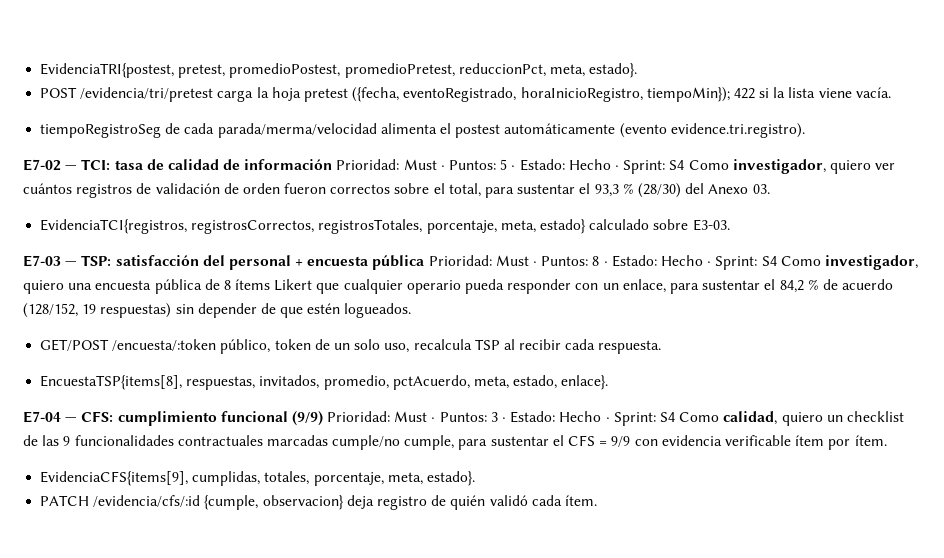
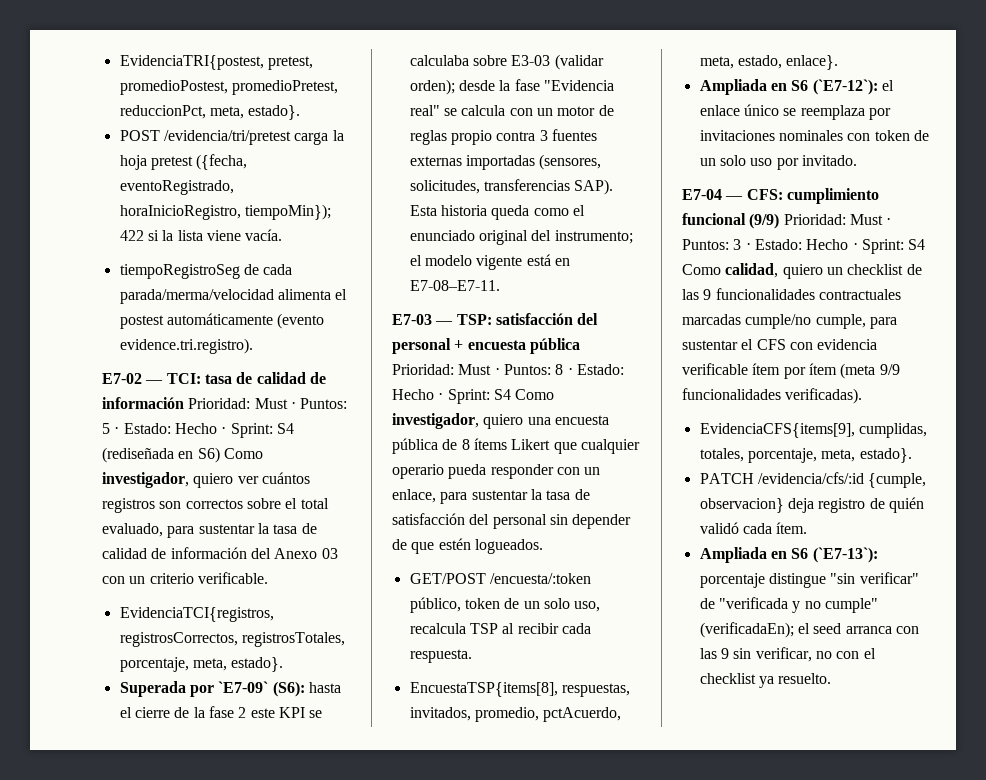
- E7-02 — TCI: tasa de calidad de información Prioridad: Must · Puntos: 5 · Estado: Hecho · Sprint: S4 Como investigador, quiero ver cuántos registros de validación de orden fueron correctos sobre el total, para sustentar el 93,3 % (28/30) del Anexo 03.
+ E7-02 — TCI: tasa de calidad de información Prioridad: Must · Puntos: 5 · Estado: Hecho · Sprint: S4 (rediseñada en S6) Como investigador, quiero ver cuántos registros son correctos sobre el total evaluado, para sustentar la tasa de calidad de información del Anexo 03 con un criterio verificable.
- EvidenciaTCI{registros, registrosCorrectos, registrosTotales, porcentaje, meta, estado} calculado sobre E3-03.
+ EvidenciaTCI{registros, registrosCorrectos, registrosTotales, porcentaje, meta, estado}.
+ Superada por `E7-09` (S6): hasta el cierre de la fase 2 este KPI se calculaba sobre E3-03 (validar orden); desde la fase "Evidencia real" se calcula con un motor de reglas propio contra 3 fuentes externas importadas (sensores, solicitudes, transferencias SAP). Esta historia queda como el enunciado original del instrumento; el modelo vigente está en E7-08–E7-11.
- E7-03 — TSP: satisfacción del personal + encuesta pública Prioridad: Must · Puntos: 8 · Estado: Hecho · Sprint: S4 Como investigador, quiero una encuesta pública de 8 ítems Likert que cualquier operario pueda responder con un enlace, para sustentar el 84,2 % de acuerdo (128/152, 19 respuestas) sin depender de que estén logueados.
+ E7-03 — TSP: satisfacción del personal + encuesta pública Prioridad: Must · Puntos: 8 · Estado: Hecho · Sprint: S4 Como investigador, quiero una encuesta pública de 8 ítems Likert que cualquier operario pueda responder con un enlace, para sustentar la tasa de satisfacción del personal sin depender de que estén logueados.
+ Ampliada en S6 (`E7-12`): el enlace único se reemplaza por invitaciones nominales con token de un solo uso por invitado.
- E7-04 — CFS: cumplimiento funcional (9/9) Prioridad: Must · Puntos: 3 · Estado: Hecho · Sprint: S4 Como calidad, quiero un checklist de las 9 funcionalidades contractuales marcadas cumple/no cumple, para sustentar el CFS = 9/9 con evidencia verificable ítem por ítem.
+ E7-04 — CFS: cumplimiento funcional (9/9) Prioridad: Must · Puntos: 3 · Estado: Hecho · Sprint: S4 Como calidad, quiero un checklist de las 9 funcionalidades contractuales marcadas cumple/no cumple, para sustentar el CFS con evidencia verificable ítem por ítem (meta 9/9 funcionalidades verificadas).
+ Ampliada en S6 (`E7-13`): porcentaje distingue "sin verificar" de "verificada y no cumple" (verificadaEn); el seed arranca con las 9 sin verificar, no con el checklist ya resuelto.

